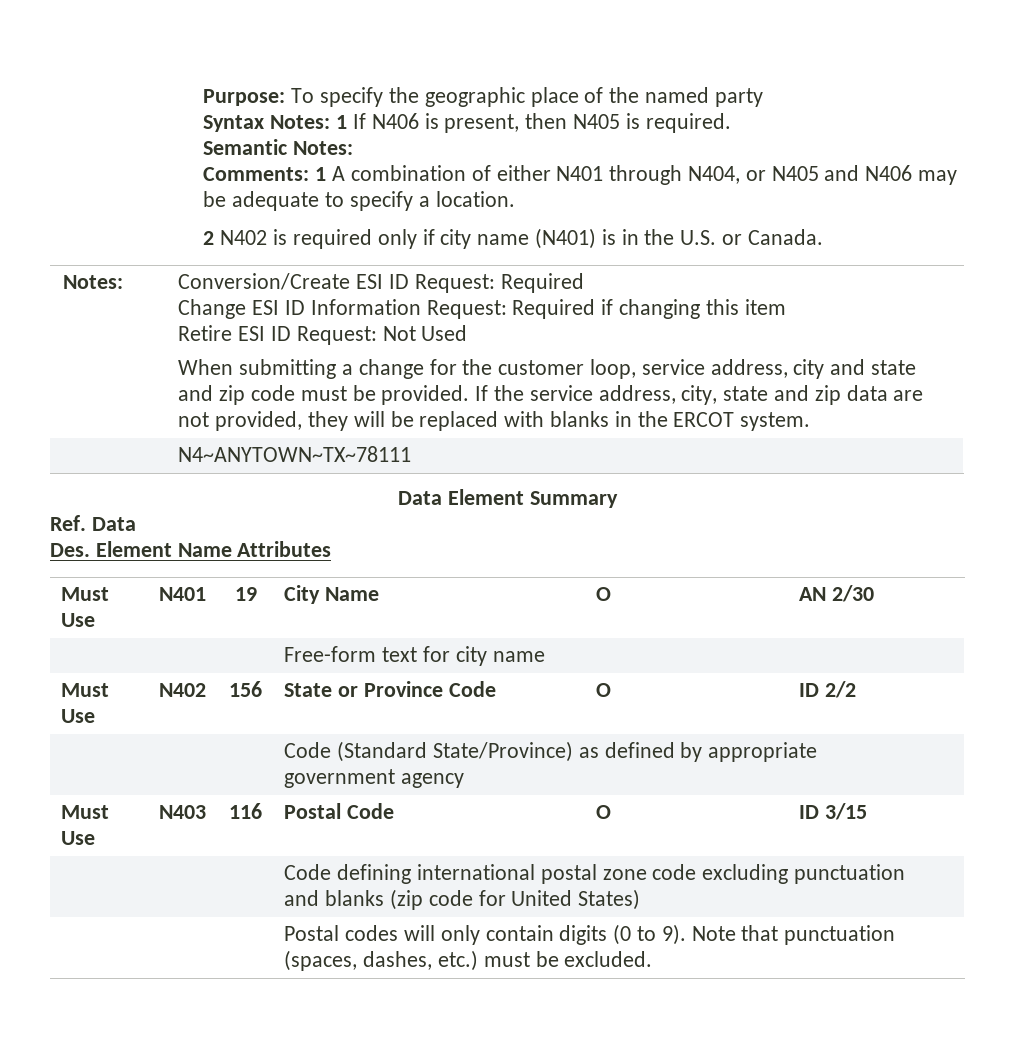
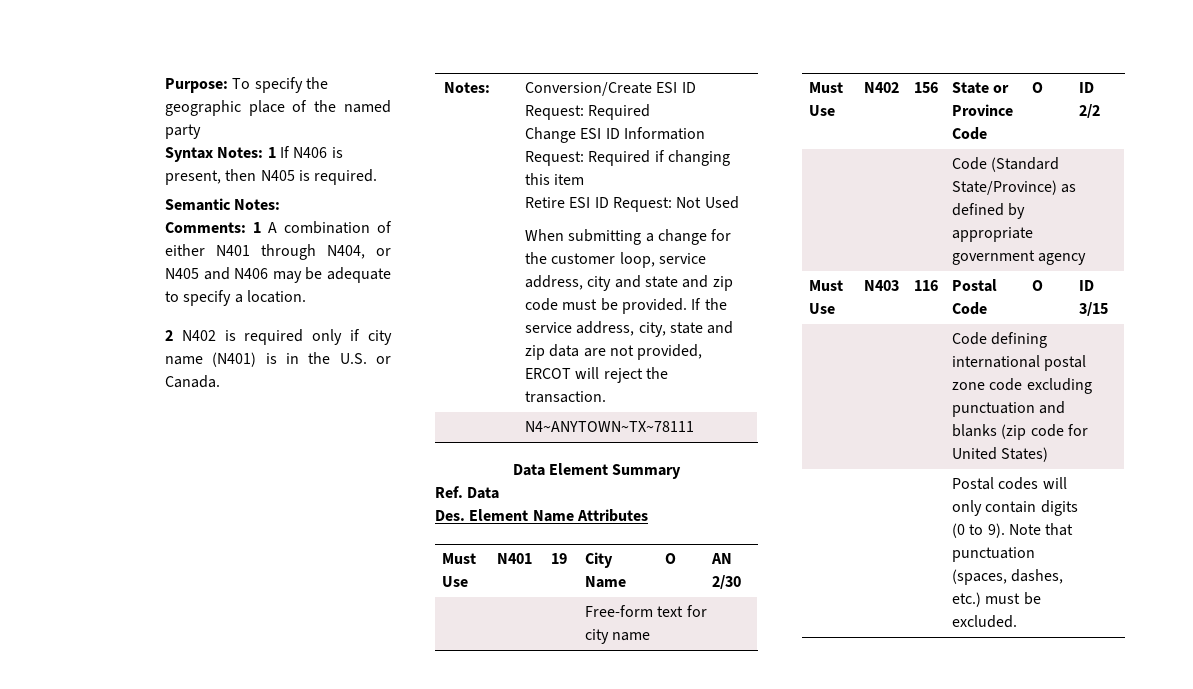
- If the service address, city, state and zip data are not provided, they will be replaced with blanks in the ERCOT system.
+ If the service address, city, state and zip data are not provided, ERCOT will reject the transaction.

